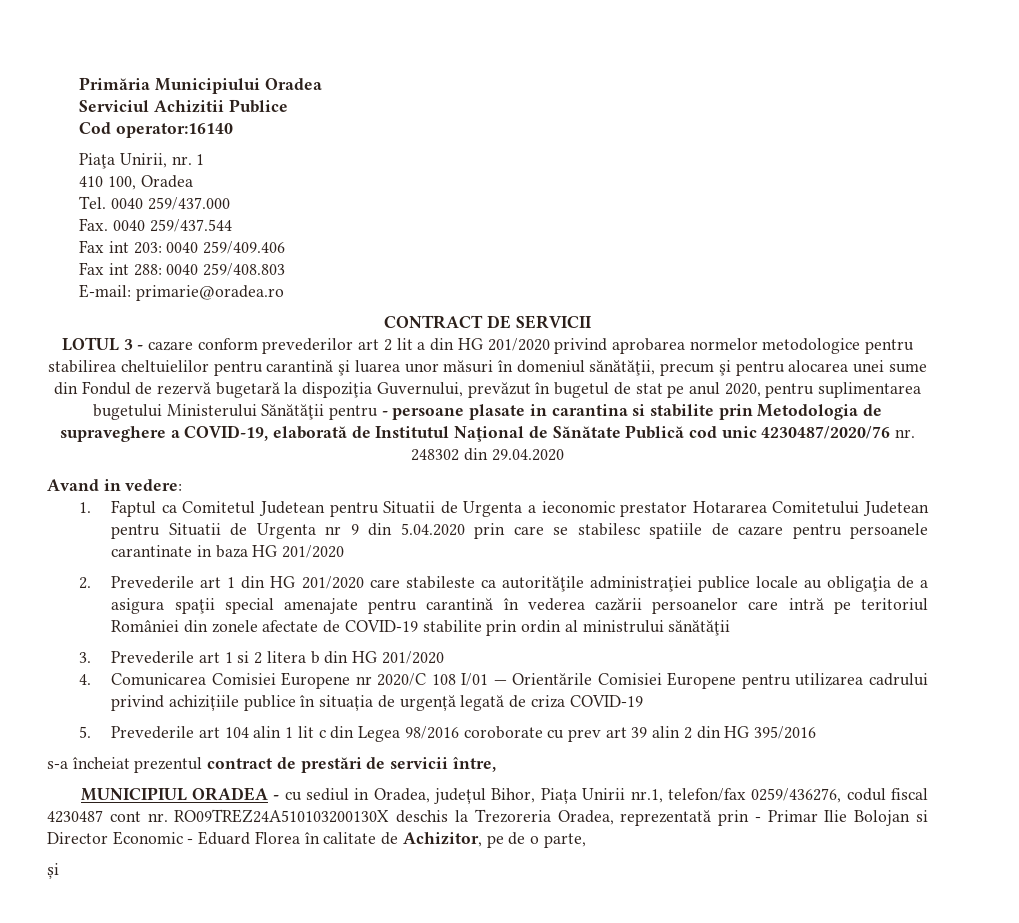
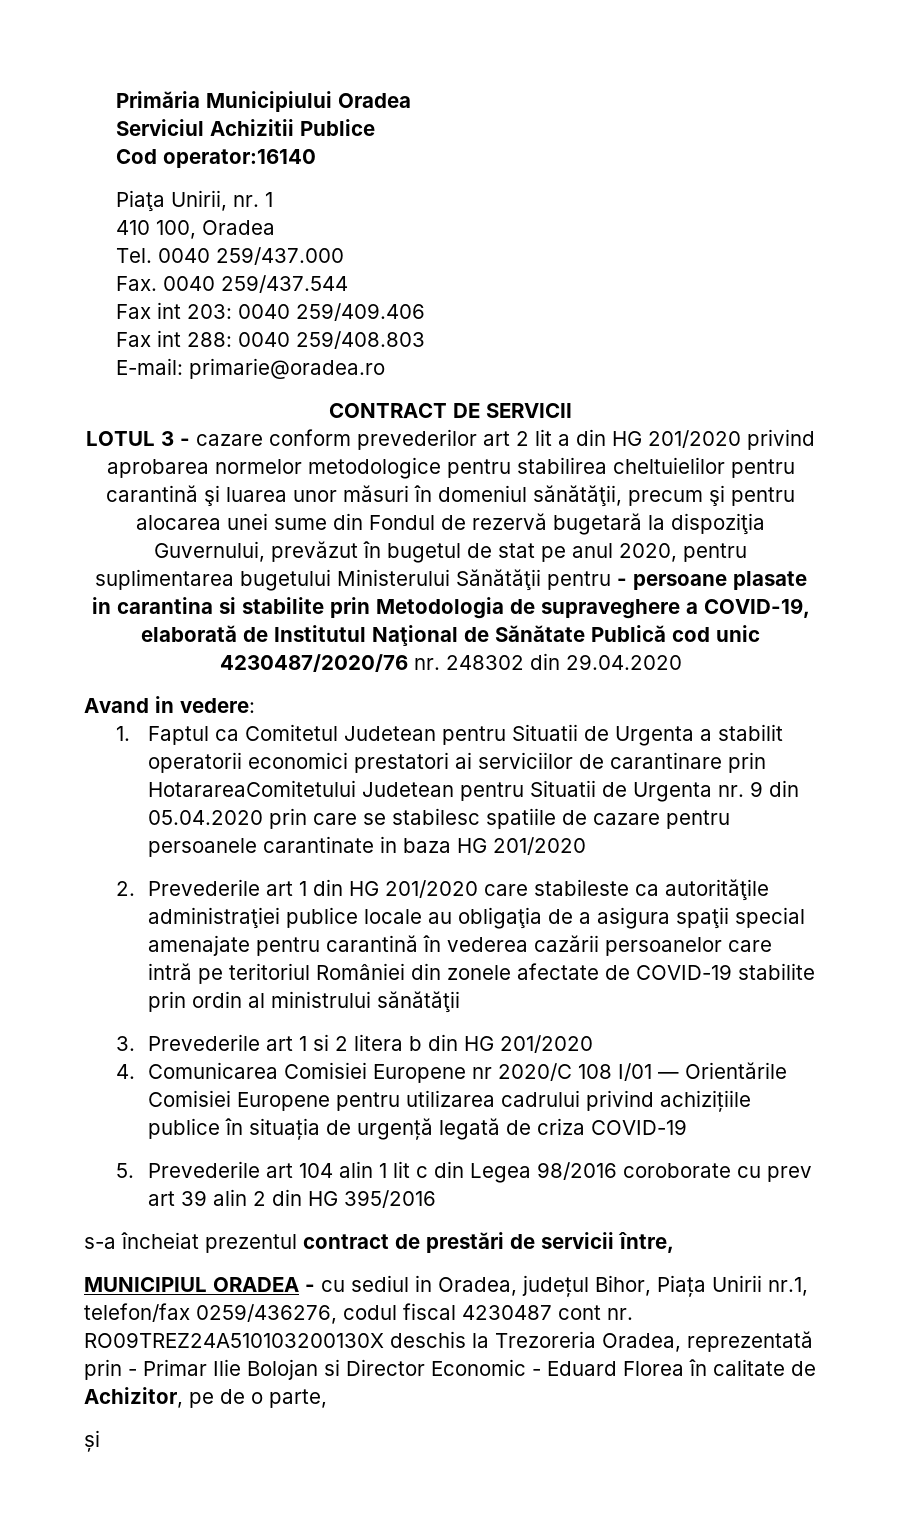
- 1. Faptul ca Comitetul Judetean pentru Situatii de Urgenta a ieconomic prestator Hotararea Comitetului Judetean pentru Situatii de Urgenta nr 9 din 5.04.2020 prin care se stabilesc spatiile de cazare pentru persoanele carantinate in baza HG 201/2020
+ 1. Faptul ca Comitetul Judetean pentru Situatii de Urgenta a stabilit operatorii economici prestatori ai serviciilor de carantinare prin HotarareaComitetului Judetean pentru Situatii de Urgenta nr. 9 din 05.04.2020 prin care se stabilesc spatiile de cazare pentru persoanele carantinate in baza HG 201/2020

